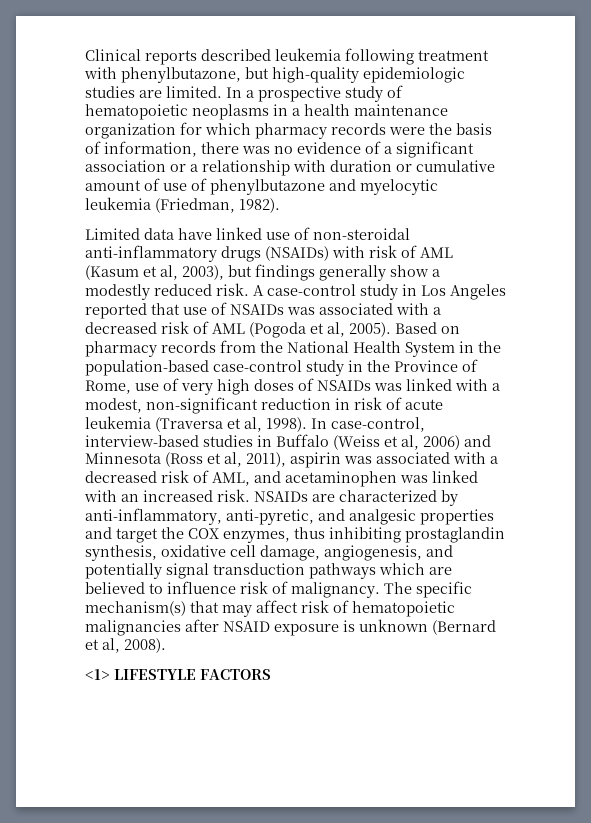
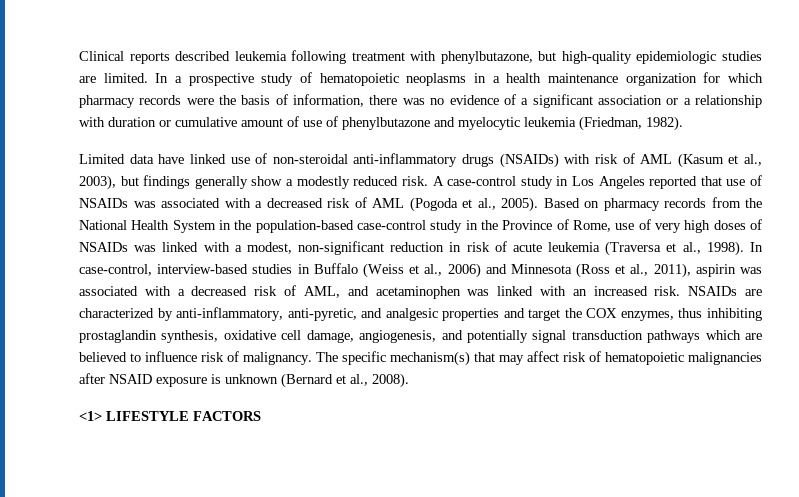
- Limited data have linked use of non-steroidal anti-inflammatory drugs (NSAIDs) with risk of AML (Kasum et al, 2003), but findings generally show a modestly reduced risk.
+ Limited data have linked use of non-steroidal anti-inflammatory drugs (NSAIDs) with risk of AML (Kasum et al., 2003), but findings generally show a modestly reduced risk.
- A case-control study in Los Angeles reported that use of NSAIDs was associated with a decreased risk of AML (Pogoda et al, 2005).
+ A case-control study in Los Angeles reported that use of NSAIDs was associated with a decreased risk of AML (Pogoda et al., 2005).
- Based on pharmacy records from the National Health System in the population-based case-control study in the Province of Rome, use of very high doses of NSAIDs was linked with a modest, non-significant reduction in risk of acute leukemia (Traversa et al, 1998).
+ Based on pharmacy records from the National Health System in the population-based case-control study in the Province of Rome, use of very high doses of NSAIDs was linked with a modest, non-significant reduction in risk of acute leukemia (Traversa et al., 1998).
- In case-control, interview-based studies in Buffalo (Weiss et al, 2006) and Minnesota (Ross et al, 2011), aspirin was associated with a decreased risk of AML, and acetaminophen was linked with an increased risk.
+ In case-control, interview-based studies in Buffalo (Weiss et al., 2006) and Minnesota (Ross et al., 2011), aspirin was associated with a decreased risk of AML, and acetaminophen was linked with an increased risk.
- The specific mechanism(s) that may affect risk of hematopoietic malignancies after NSAID exposure is unknown (Bernard et al, 2008).
+ The specific mechanism(s) that may affect risk of hematopoietic malignancies after NSAID exposure is unknown (Bernard et al., 2008).

